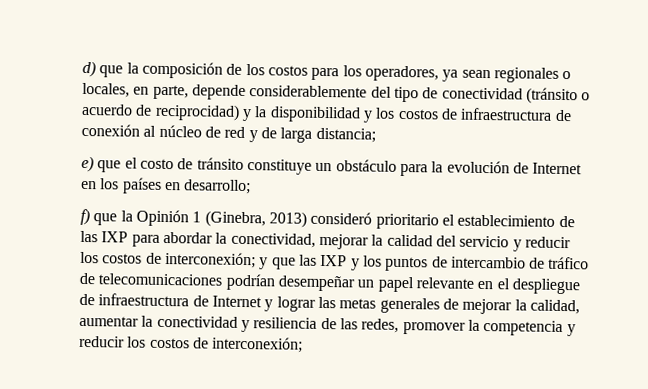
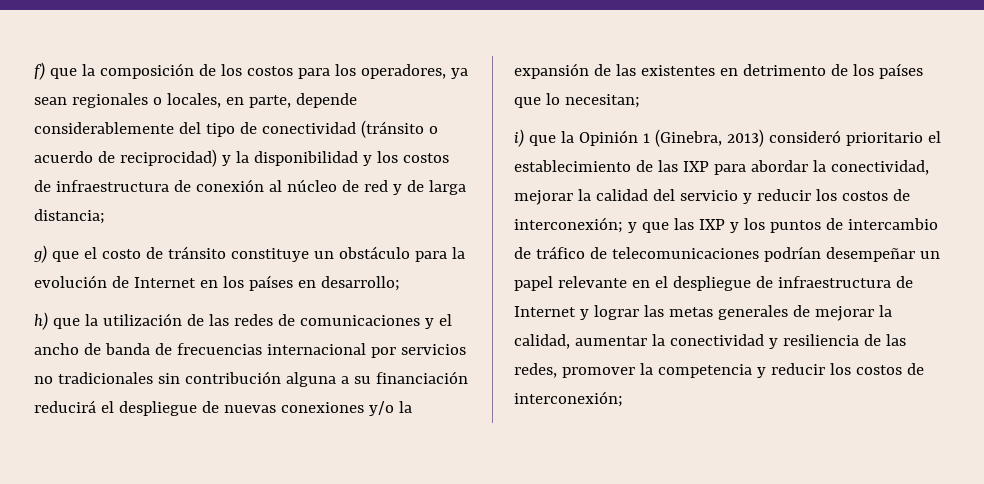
- d) que la composición de los costos para los operadores, ya sean regionales o locales, en parte, depende considerablemente del tipo de conectividad (tránsito o acuerdo de reciprocidad) y la disponibilidad y los costos de infraestructura de conexión al núcleo de red y de larga distancia;
+ f) que la composición de los costos para los operadores, ya sean regionales o locales, en parte, depende considerablemente del tipo de conectividad (tránsito o acuerdo de reciprocidad) y la disponibilidad y los costos de infraestructura de conexión al núcleo de red y de larga distancia;
- e) que el costo de tránsito constituye un obstáculo para la evolución de Internet en los países en desarrollo;
+ g) que el costo de tránsito constituye un obstáculo para la evolución de Internet en los países en desarrollo;
- f) que la Opinión 1 (Ginebra, 2013) consideró prioritario el establecimiento de las IXP para abordar la conectividad, mejorar la calidad del servicio y reducir los costos de interconexión;
+ h) que la utilización de las redes de comunicaciones y el ancho de banda de frecuencias internacional por servicios no tradicionales sin contribución alguna a su financiación reducirá el despliegue de nuevas conexiones y/o la expansión de las existentes en detrimento de los países que lo necesitan;
+ i) que la Opinión 1 (Ginebra, 2013) consideró prioritario el establecimiento de las IXP para abordar la conectividad, mejorar la calidad del servicio y reducir los costos de interconexión;

